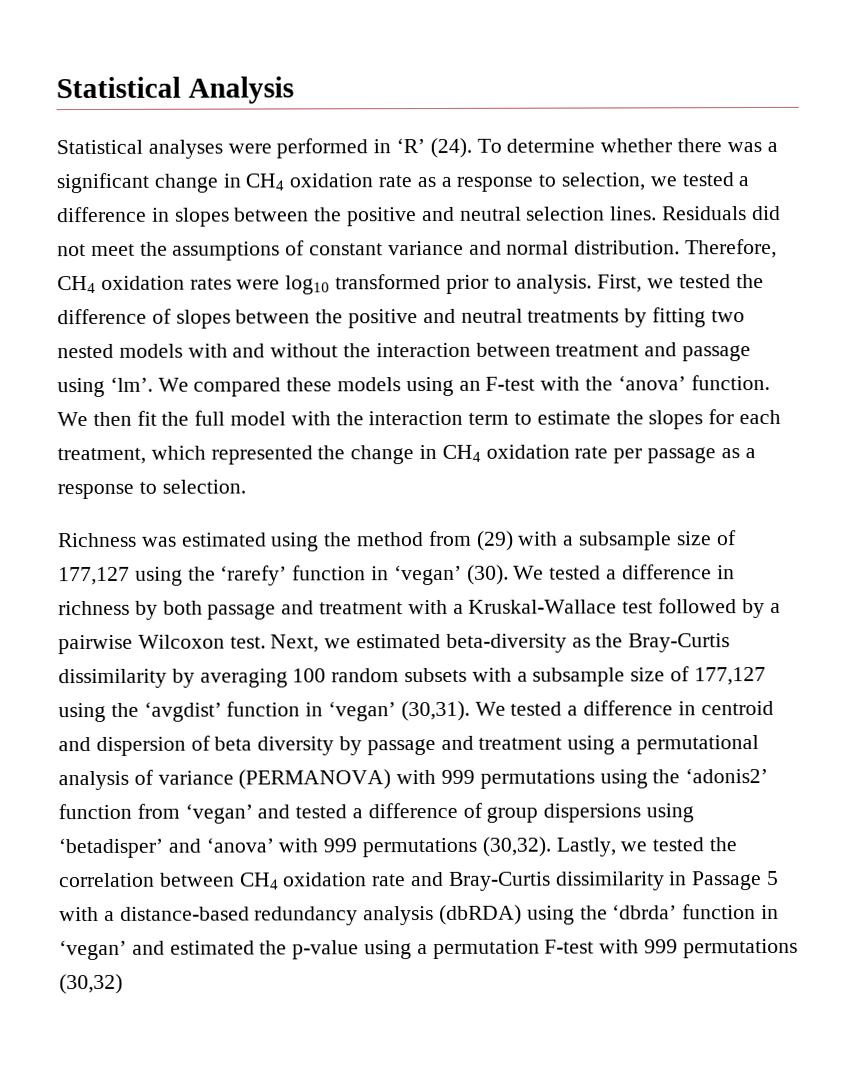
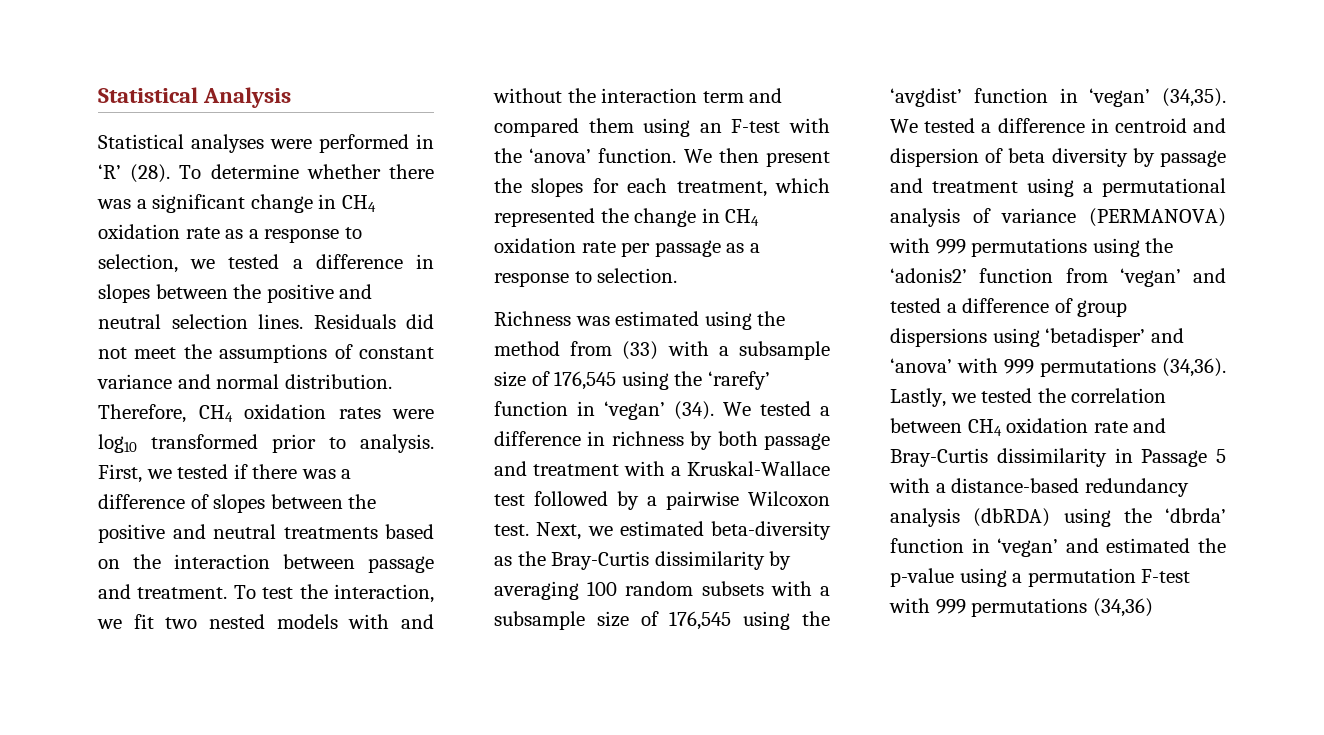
- Statistical analyses were performed in ‘R’ (24).
+ Statistical analyses were performed in ‘R’ (28).
- First, we tested the difference of slopes between the positive and neutral treatments by fitting two nested models with and without the interaction between treatment and passage using ‘lm’. We compared these models using an F-test with the ‘anova’ function.
+ First, we tested if there was a difference of slopes between the positive and neutral treatments based on the interaction between passage and treatment. To test the interaction, we fit two nested models with and without the interaction term and compared them using an F-test with the ‘anova’ function.
- We then fit the full model with the interaction term to estimate the slopes for each treatment, which represented the change in CH4 oxidation rate per passage as a response to selection.
+ We then present the slopes for each treatment, which represented the change in CH4 oxidation rate per passage as a response to selection.
- Richness was estimated using the method from (29) with a subsample size of 177,127 using the ‘rarefy’ function in ‘vegan’ (30).
+ Richness was estimated using the method from (33) with a subsample size of 176,545 using the ‘rarefy’ function in ‘vegan’ (34).
- Next, we estimated beta-diversity as the Bray-Curtis dissimilarity by averaging 100 random subsets with a subsample size of 177,127 using the ‘avgdist’ function in ‘vegan’ (30,31).
+ Next, we estimated beta-diversity as the Bray-Curtis dissimilarity by averaging 100 random subsets with a subsample size of 176,545 using the ‘avgdist’ function in ‘vegan’ (34,35).
- We tested a difference in centroid and dispersion of beta diversity by passage and treatment using a permutational analysis of variance (PERMANOVA) with 999 permutations using the ‘adonis2’ function from ‘vegan’ and tested a difference of group dispersions using ‘betadisper’ and ‘anova’ with 999 permutations (30,32).
+ We tested a difference in centroid and dispersion of beta diversity by passage and treatment using a permutational analysis of variance (PERMANOVA) with 999 permutations using the ‘adonis2’ function from ‘vegan’ and tested a difference of group dispersions using ‘betadisper’ and ‘anova’ with 999 permutations (34,36).
- Lastly, we tested the correlation between CH4 oxidation rate and Bray-Curtis dissimilarity in Passage 5 with a distance-based redundancy analysis (dbRDA) using the ‘dbrda’ function in ‘vegan’ and estimated the p-value using a permutation F-test with 999 permutations (30,32)
+ Lastly, we tested the correlation between CH4 oxidation rate and Bray-Curtis dissimilarity in Passage 5 with a distance-based redundancy analysis (dbRDA) using the ‘dbrda’ function in ‘vegan’ and estimated the p-value using a permutation F-test with 999 permutations (34,36)

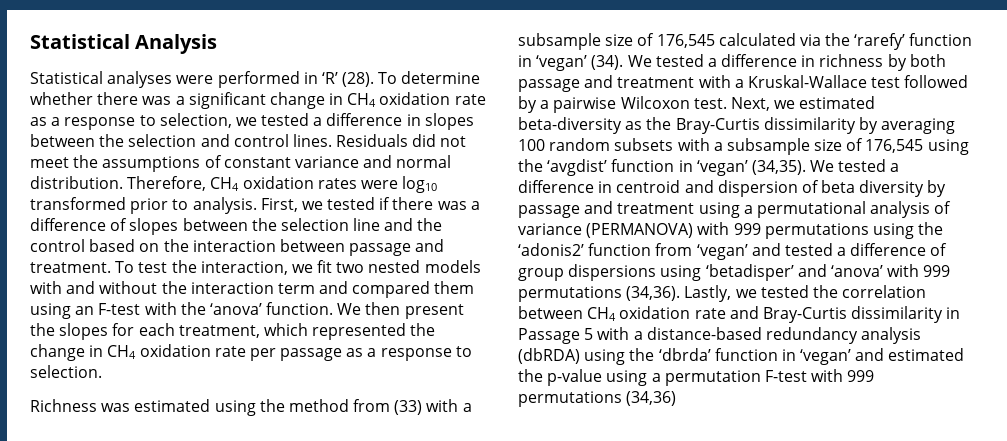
- To determine whether there was a significant change in CH4 oxidation rate as a response to selection, we tested a difference in slopes between the positive and neutral selection lines.
+ To determine whether there was a significant change in CH4 oxidation rate as a response to selection, we tested a difference in slopes between the selection and control lines.
- First, we tested if there was a difference of slopes between the positive and neutral treatments based on the interaction between passage and treatment.
+ First, we tested if there was a difference of slopes between the selection line and the control based on the interaction between passage and treatment.
- Richness was estimated using the method from (33) with a subsample size of 176,545 using the ‘rarefy’ function in ‘vegan’ (34).
+ Richness was estimated using the method from (33) with a subsample size of 176,545 calculated via the ‘rarefy’ function in ‘vegan’ (34).

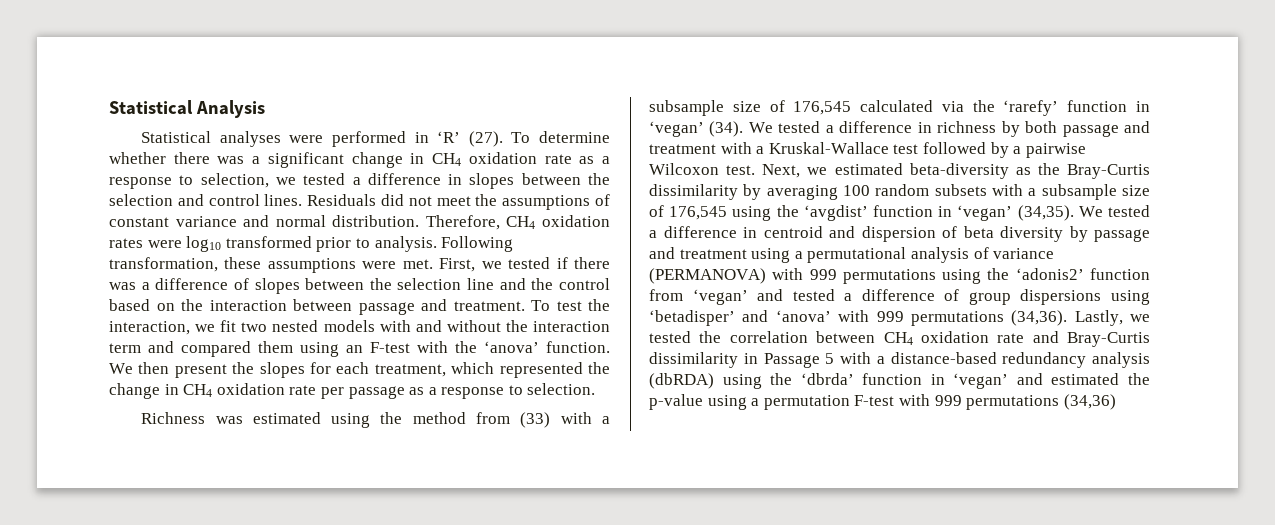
- Statistical analyses were performed in ‘R’ (28).
+ Statistical analyses were performed in ‘R’ (27).
+ Following transformation, these assumptions were met.

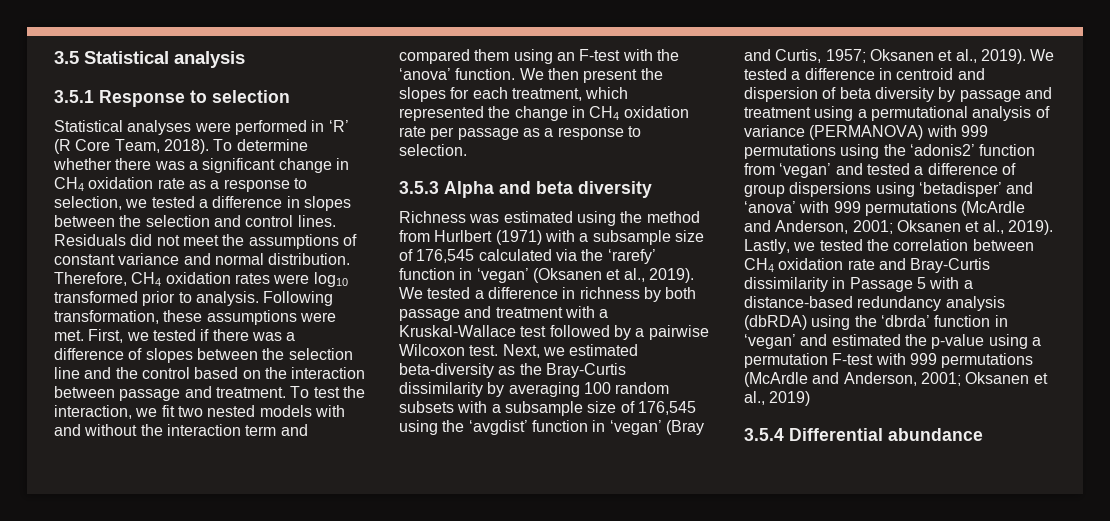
- Statistical Analysis
+ 3.5 Statistical analysis
+ 3.5.1 Response to selection
- Statistical analyses were performed in ‘R’ (27).
+ Statistical analyses were performed in ‘R’ (R Core Team, 2018).
+ 3.5.3 Alpha and beta diversity
- Richness was estimated using the method from (33) with a subsample size of 176,545 calculated via the ‘rarefy’ function in ‘vegan’ (34).
+ Richness was estimated using the method from Hurlbert (1971) with a subsample size of 176,545 calculated via the ‘rarefy’ function in ‘vegan’ (Oksanen et al., 2019).
- Next, we estimated beta-diversity as the Bray-Curtis dissimilarity by averaging 100 random subsets with a subsample size of 176,545 using the ‘avgdist’ function in ‘vegan’ (34,35).
+ Next, we estimated beta-diversity as the Bray-Curtis dissimilarity by averaging 100 random subsets with a subsample size of 176,545 using the ‘avgdist’ function in ‘vegan’ (Bray and Curtis, 1957; Oksanen et al., 2019).
- We tested a difference in centroid and dispersion of beta diversity by passage and treatment using a permutational analysis of variance (PERMANOVA) with 999 permutations using the ‘adonis2’ function from ‘vegan’ and tested a difference of group dispersions using ‘betadisper’ and ‘anova’ with 999 permutations (34,36).
+ We tested a difference in centroid and dispersion of beta diversity by passage and treatment using a permutational analysis of variance (PERMANOVA) with 999 permutations using the ‘adonis2’ function from ‘vegan’ and tested a difference of group dispersions using ‘betadisper’ and ‘anova’ with 999 permutations (McArdle and Anderson, 2001; Oksanen et al., 2019).
- Lastly, we tested the correlation between CH4 oxidation rate and Bray-Curtis dissimilarity in Passage 5 with a distance-based redundancy analysis (dbRDA) using the ‘dbrda’ function in ‘vegan’ and estimated the p-value using a permutation F-test with 999 permutations (34,36)
+ Lastly, we tested the correlation between CH4 oxidation rate and Bray-Curtis dissimilarity in Passage 5 with a distance-based redundancy analysis (dbRDA) using the ‘dbrda’ function in ‘vegan’ and estimated the p-value using a permutation F-test with 999 permutations (McArdle and Anderson, 2001; Oksanen et al., 2019)
+ 3.5.4 Differential abundance

